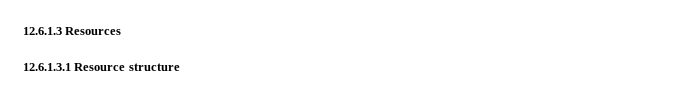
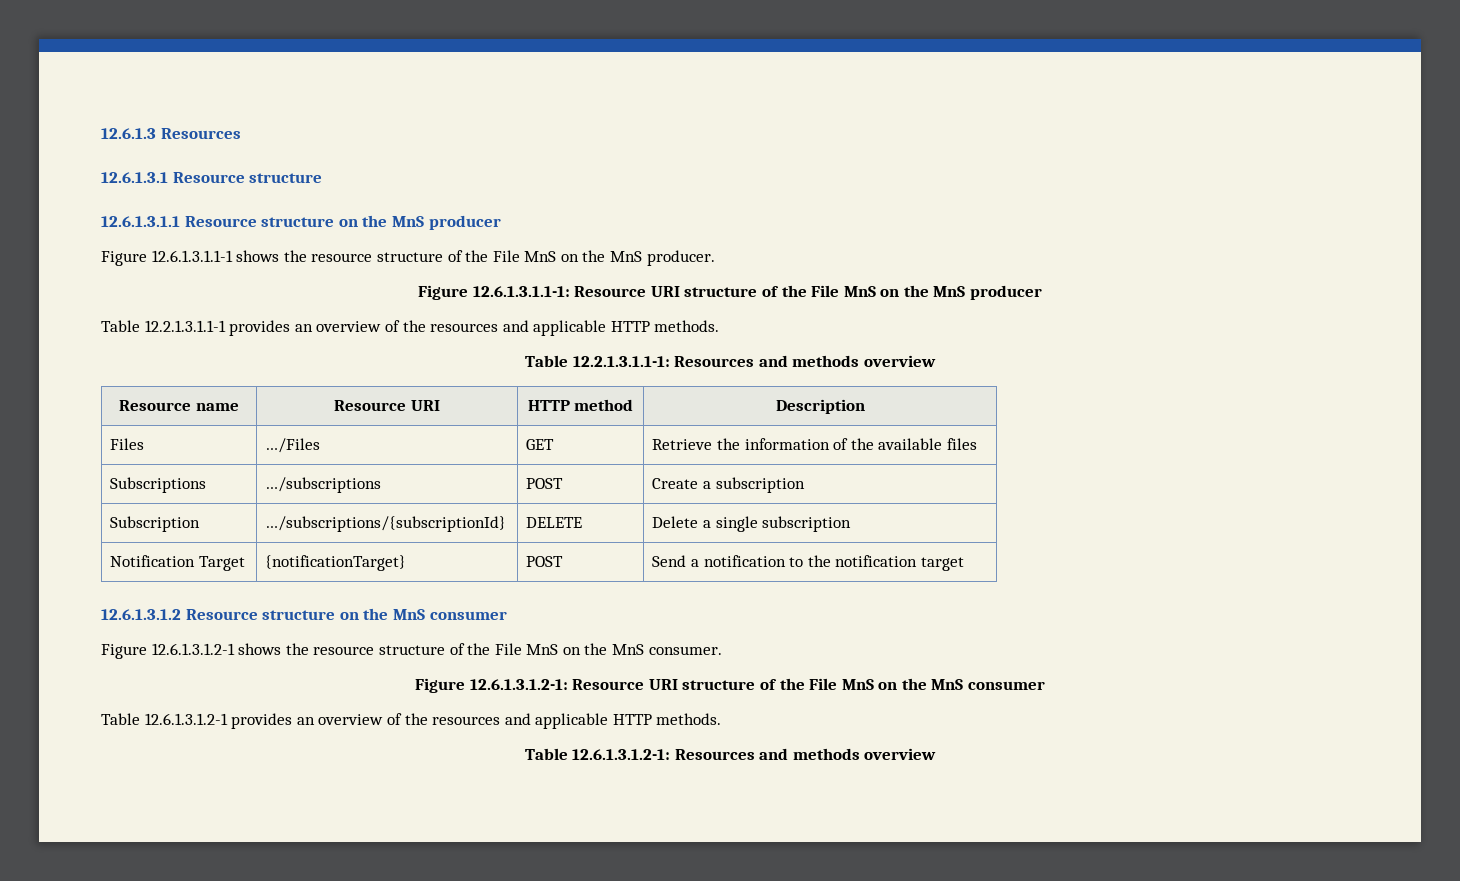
+ 12.6.1.3.1.1 Resource structure on the MnS producer
+ Figure 12.6.1.3.1.1-1 shows the resource structure of the File MnS on the MnS producer.
+ Figure 12.6.1.3.1.1-1: Resource URI structure of the File MnS on the MnS producer
+ Table 12.2.1.3.1.1-1 provides an overview of the resources and applicable HTTP methods.
+ Table 12.2.1.3.1.1-1: Resources and methods overview
+ Resource name | Resource URI | HTTP method | Description
+ Files | …/Files | GET | Retrieve the information of the available files
+ Subscriptions | …/subscriptions | POST | Create a subscription
+ Subscription | …/subscriptions/{subscriptionId} | DELETE | Delete a single subscription
+ Notification Target | {notificationTarget} | POST | Send a notification to the notification target
+ 12.6.1.3.1.2 Resource structure on the MnS consumer
+ Figure 12.6.1.3.1.2-1 shows the resource structure of the File MnS on the MnS consumer.
+ Figure 12.6.1.3.1.2-1: Resource URI structure of the File MnS on the MnS consumer
+ Table 12.6.1.3.1.2-1 provides an overview of the resources and applicable HTTP methods.
+ Table 12.6.1.3.1.2-1: Resources and methods overview

